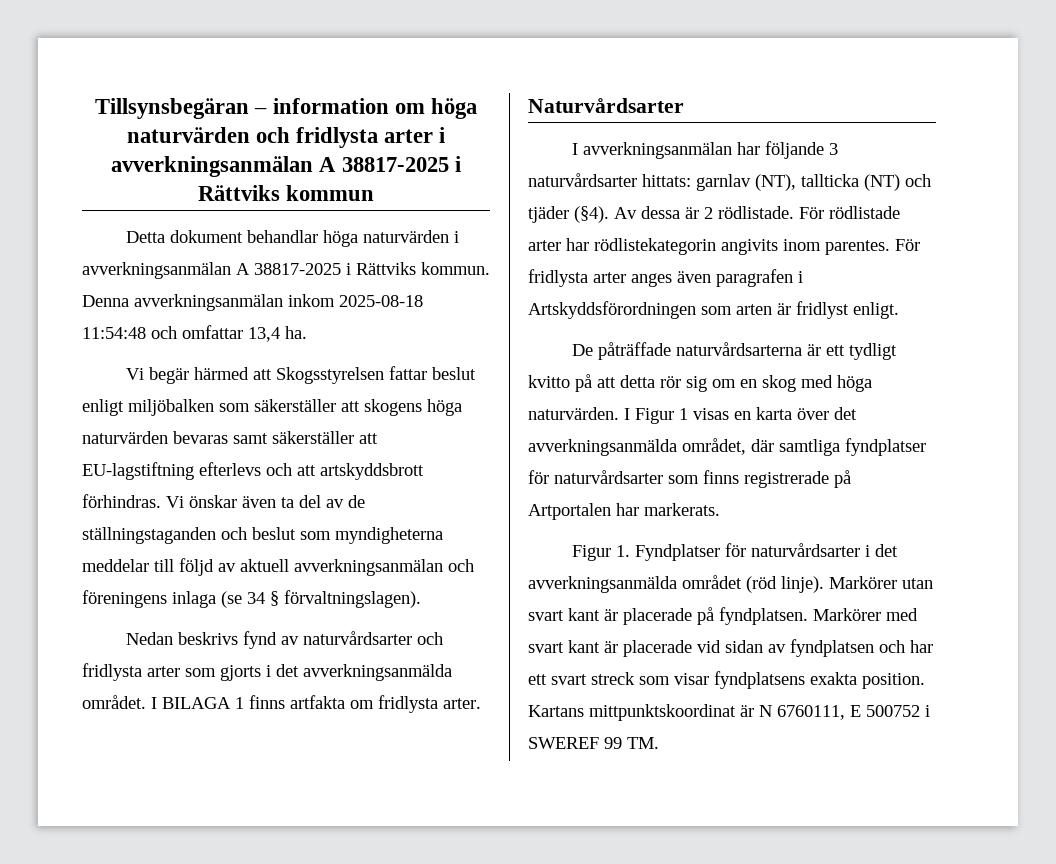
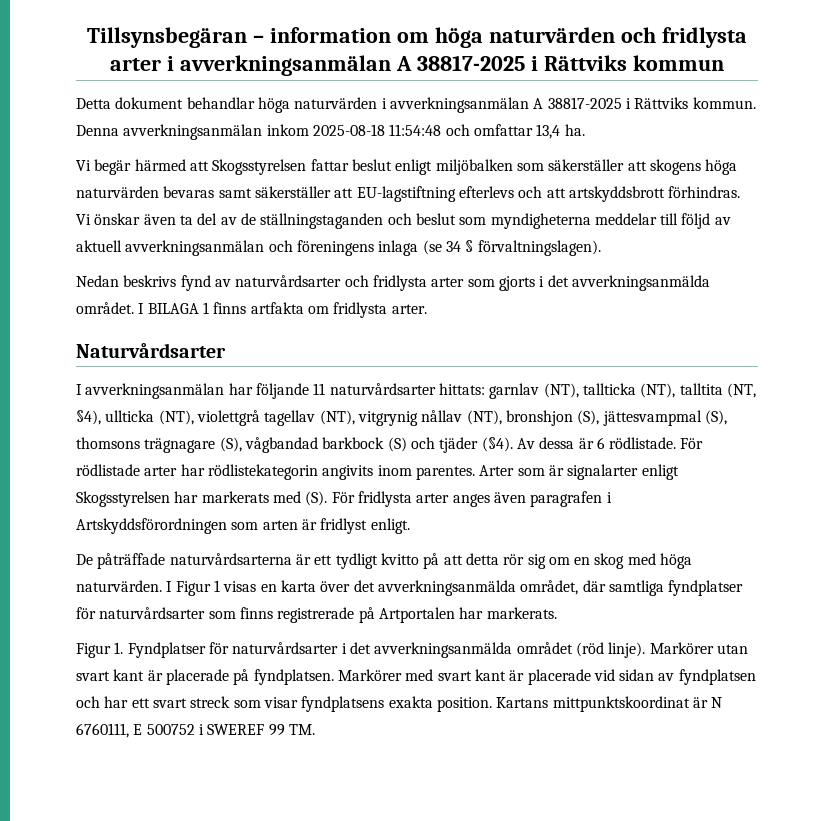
- I avverkningsanmälan har följande 3 naturvårdsarter hittats: garnlav (NT), tallticka (NT) och tjäder (§4).
+ I avverkningsanmälan har följande 11 naturvårdsarter hittats: garnlav (NT), tallticka (NT), talltita (NT, §4), ullticka (NT), violettgrå tagellav (NT), vitgrynig nållav (NT), bronshjon (S), jättesvampmal (S), thomsons trägnagare (S), vågbandad barkbock (S) och tjäder (§4).
- Av dessa är 2 rödlistade.
+ Av dessa är 6 rödlistade.
- För fridlysta arter anges även paragrafen i Artskyddsförordningen som arten är fridlyst enligt.
+ Arter som är signalarter enligt Skogsstyrelsen har markerats med (S). För fridlysta arter anges även paragrafen i Artskyddsförordningen som arten är fridlyst enligt.

